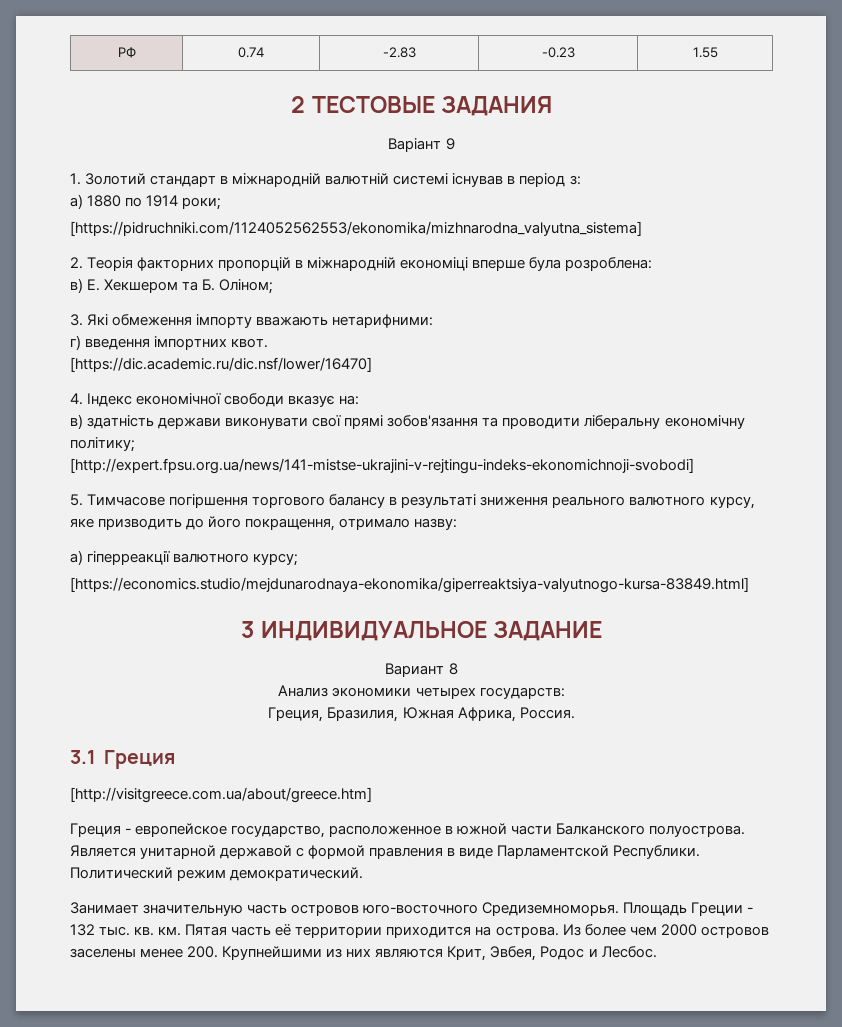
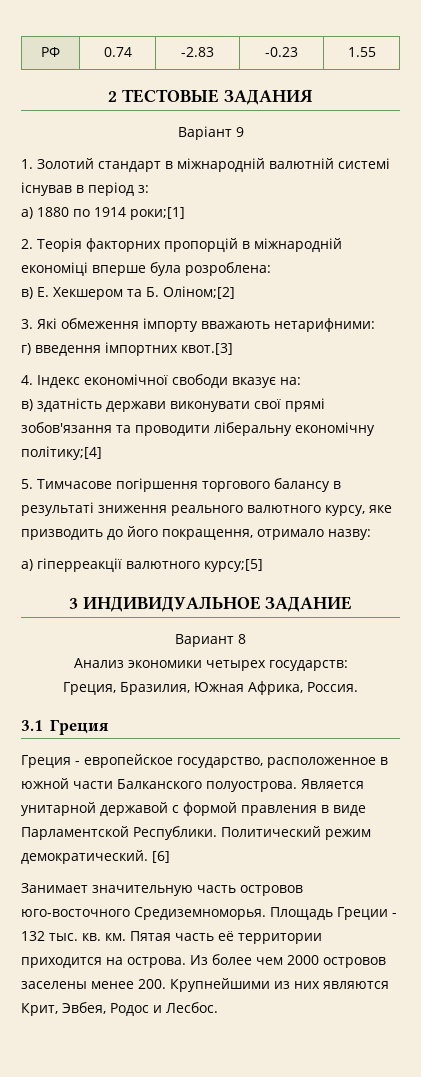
- а) 1880 по 1914 роки;
- [https://pidruchniki.com/1124052562553/ekonomika/mizhnarodna_valyutna_sistema]
+ а) 1880 по 1914 роки;[1]
- в) Е. Хекшером та Б. Оліном;
+ в) Е. Хекшером та Б. Оліном;[2]
- г) введення імпортних квот.
- [https://dic.academic.ru/dic.nsf/lower/16470]
+ г) введення імпортних квот.[3]
- в) здатність держави виконувати свої прямі зобов'язання та проводити ліберальну економічну політику;
- [http://expert.fpsu.org.ua/news/141-mistse-ukrajini-v-rejtingu-indeks-ekonomichnoji-svobodi]
+ в) здатність держави виконувати свої прямі зобов'язання та проводити ліберальну економічну політику;[4]
- а) гіперреакції валютного курсу;
- [https://economics.studio/mejdunarodnaya-ekonomika/giperreaktsiya-valyutnogo-kursa-83849.html]
+ а) гіперреакції валютного курсу;[5]
- [http://visitgreece.com.ua/about/greece.htm]
+ [6]

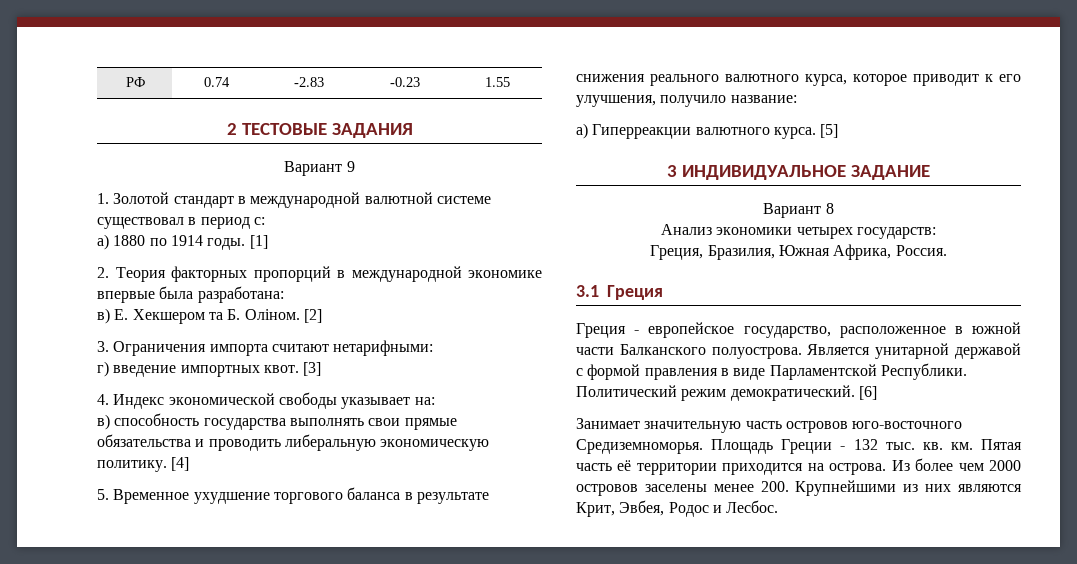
- Варіант 9
+ Вариант 9
- 1. Золотий стандарт в міжнародній валютній системі існував в період з:
+ 1. Золотой стандарт в международной валютной системе существовал в период с:
- а) 1880 по 1914 роки;[1]
+ а) 1880 по 1914 годы. [1]
- 2. Теорія факторних пропорцій в міжнародній економіці вперше була розроблена:
+ 2. Теория факторных пропорций в международной экономике впервые была разработана:
- в) Е. Хекшером та Б. Оліном;[2]
+ в) Е. Хекшером та Б. Оліном. [2]
- 3. Які обмеження імпорту вважають нетарифними:
- г) введення імпортних квот.[3]
- 4. Індекс економічної свободи вказує на:
- в) здатність держави виконувати свої прямі зобов'язання та проводити ліберальну економічну політику;[4]
- 5. Тимчасове погіршення торгового балансу в результаті зниження реального валютного курсу, яке призводить до його покращення, отримало назву:
- а) гіперреакції валютного курсу;[5]
+ 3. Ограничения импорта считают нетарифными:
+ г) введение импортных квот. [3]
+ 4. Индекс экономической свободы указывает на:
+ в) способность государства выполнять свои прямые обязательства и проводить либеральную экономическую политику. [4]
+ 5. Временное ухудшение торгового баланса в результате снижения реального валютного курса, которое приводит к его улучшения, получило название:
+ а) Гиперреакции валютного курса. [5]

